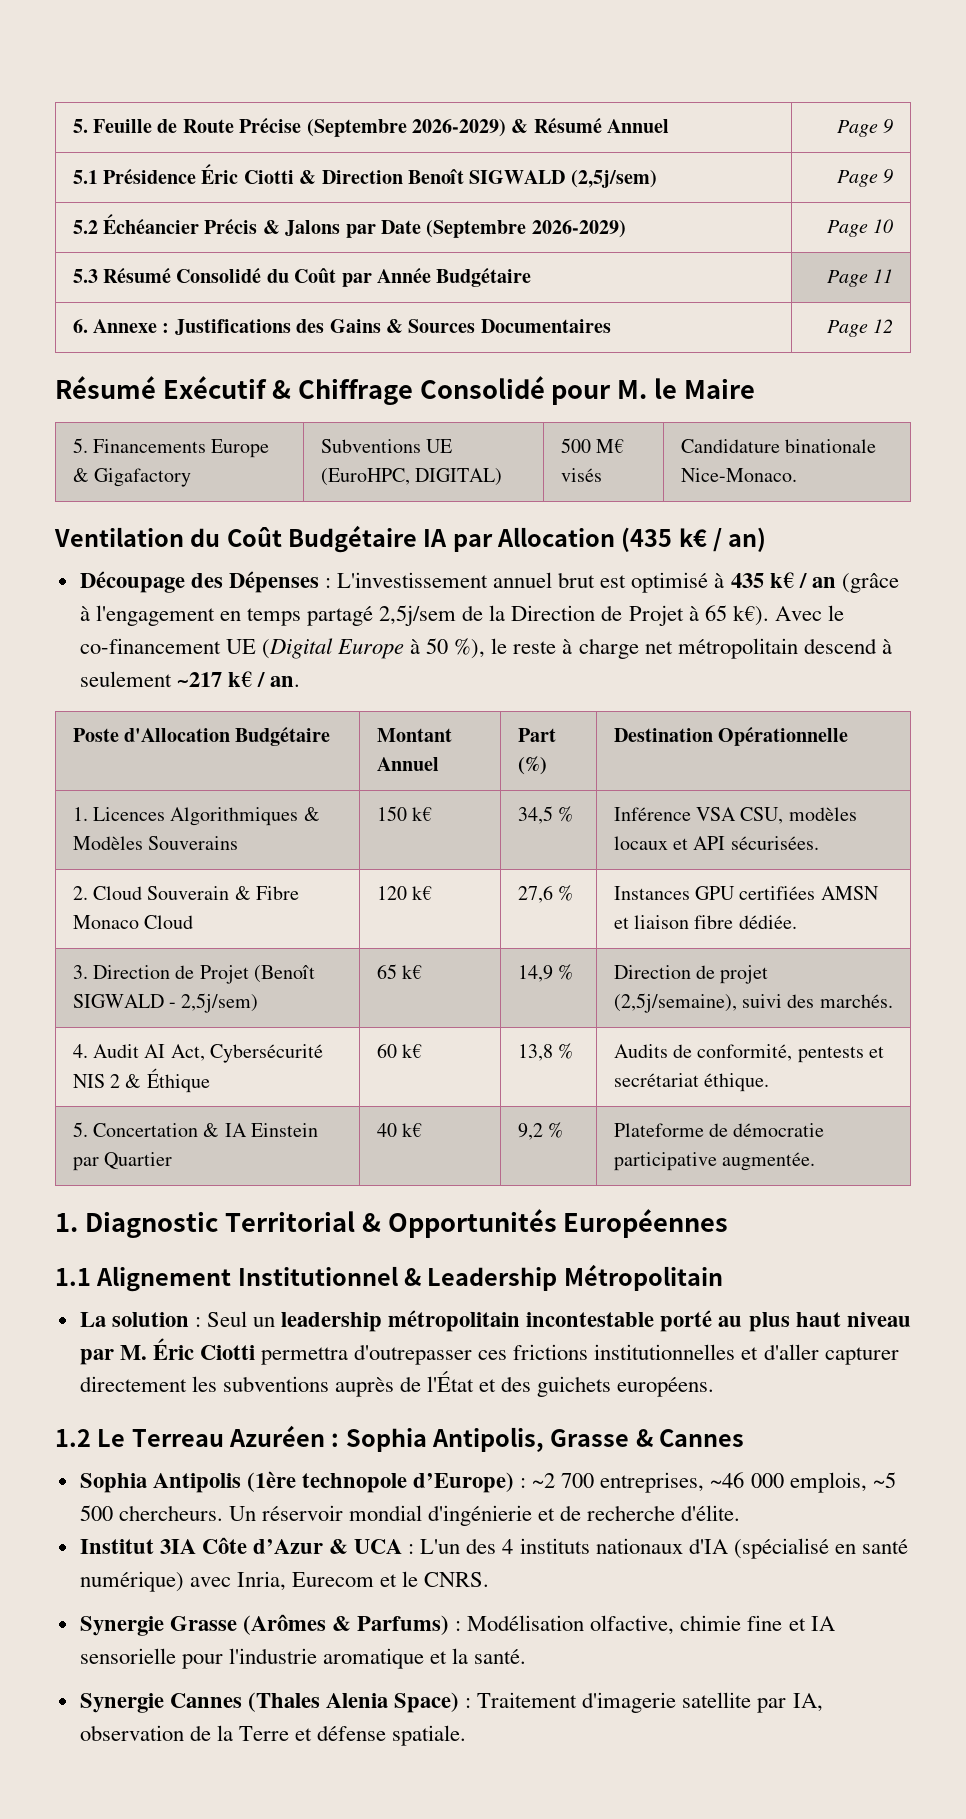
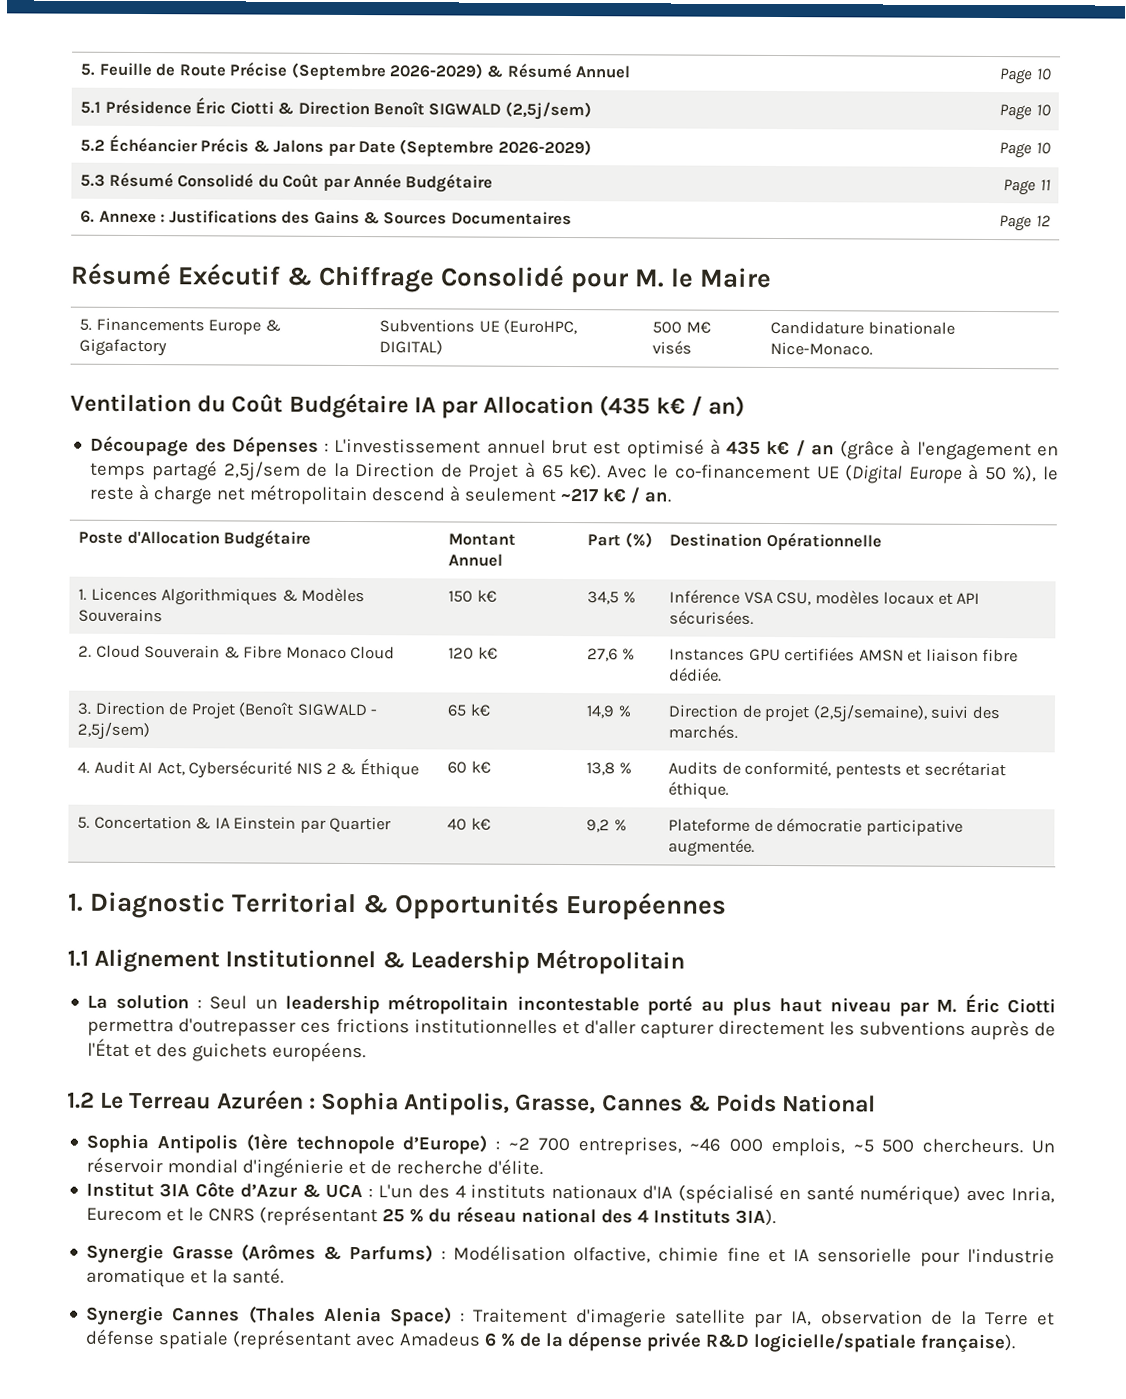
- 5. Feuille de Route Précise (Septembre 2026-2029) & Résumé Annuel | Page 9
+ 5. Feuille de Route Précise (Septembre 2026-2029) & Résumé Annuel | Page 10
- 5.1 Présidence Éric Ciotti & Direction Benoît SIGWALD (2,5j/sem) | Page 9
+ 5.1 Présidence Éric Ciotti & Direction Benoît SIGWALD (2,5j/sem) | Page 10
- 1.2 Le Terreau Azuréen : Sophia Antipolis, Grasse & Cannes
+ 1.2 Le Terreau Azuréen : Sophia Antipolis, Grasse, Cannes & Poids National
- Institut 3IA Côte d’Azur & UCA : L'un des 4 instituts nationaux d'IA (spécialisé en santé numérique) avec Inria, Eurecom et le CNRS.
+ Institut 3IA Côte d’Azur & UCA : L'un des 4 instituts nationaux d'IA (spécialisé en santé numérique) avec Inria, Eurecom et le CNRS (représentant 25 % du réseau national des 4 Instituts 3IA).
- Synergie Cannes (Thales Alenia Space) : Traitement d'imagerie satellite par IA, observation de la Terre et défense spatiale.
+ Synergie Cannes (Thales Alenia Space) : Traitement d'imagerie satellite par IA, observation de la Terre et défense spatiale (représentant avec Amadeus 6 % de la dépense privée R&D logicielle/spatiale française).

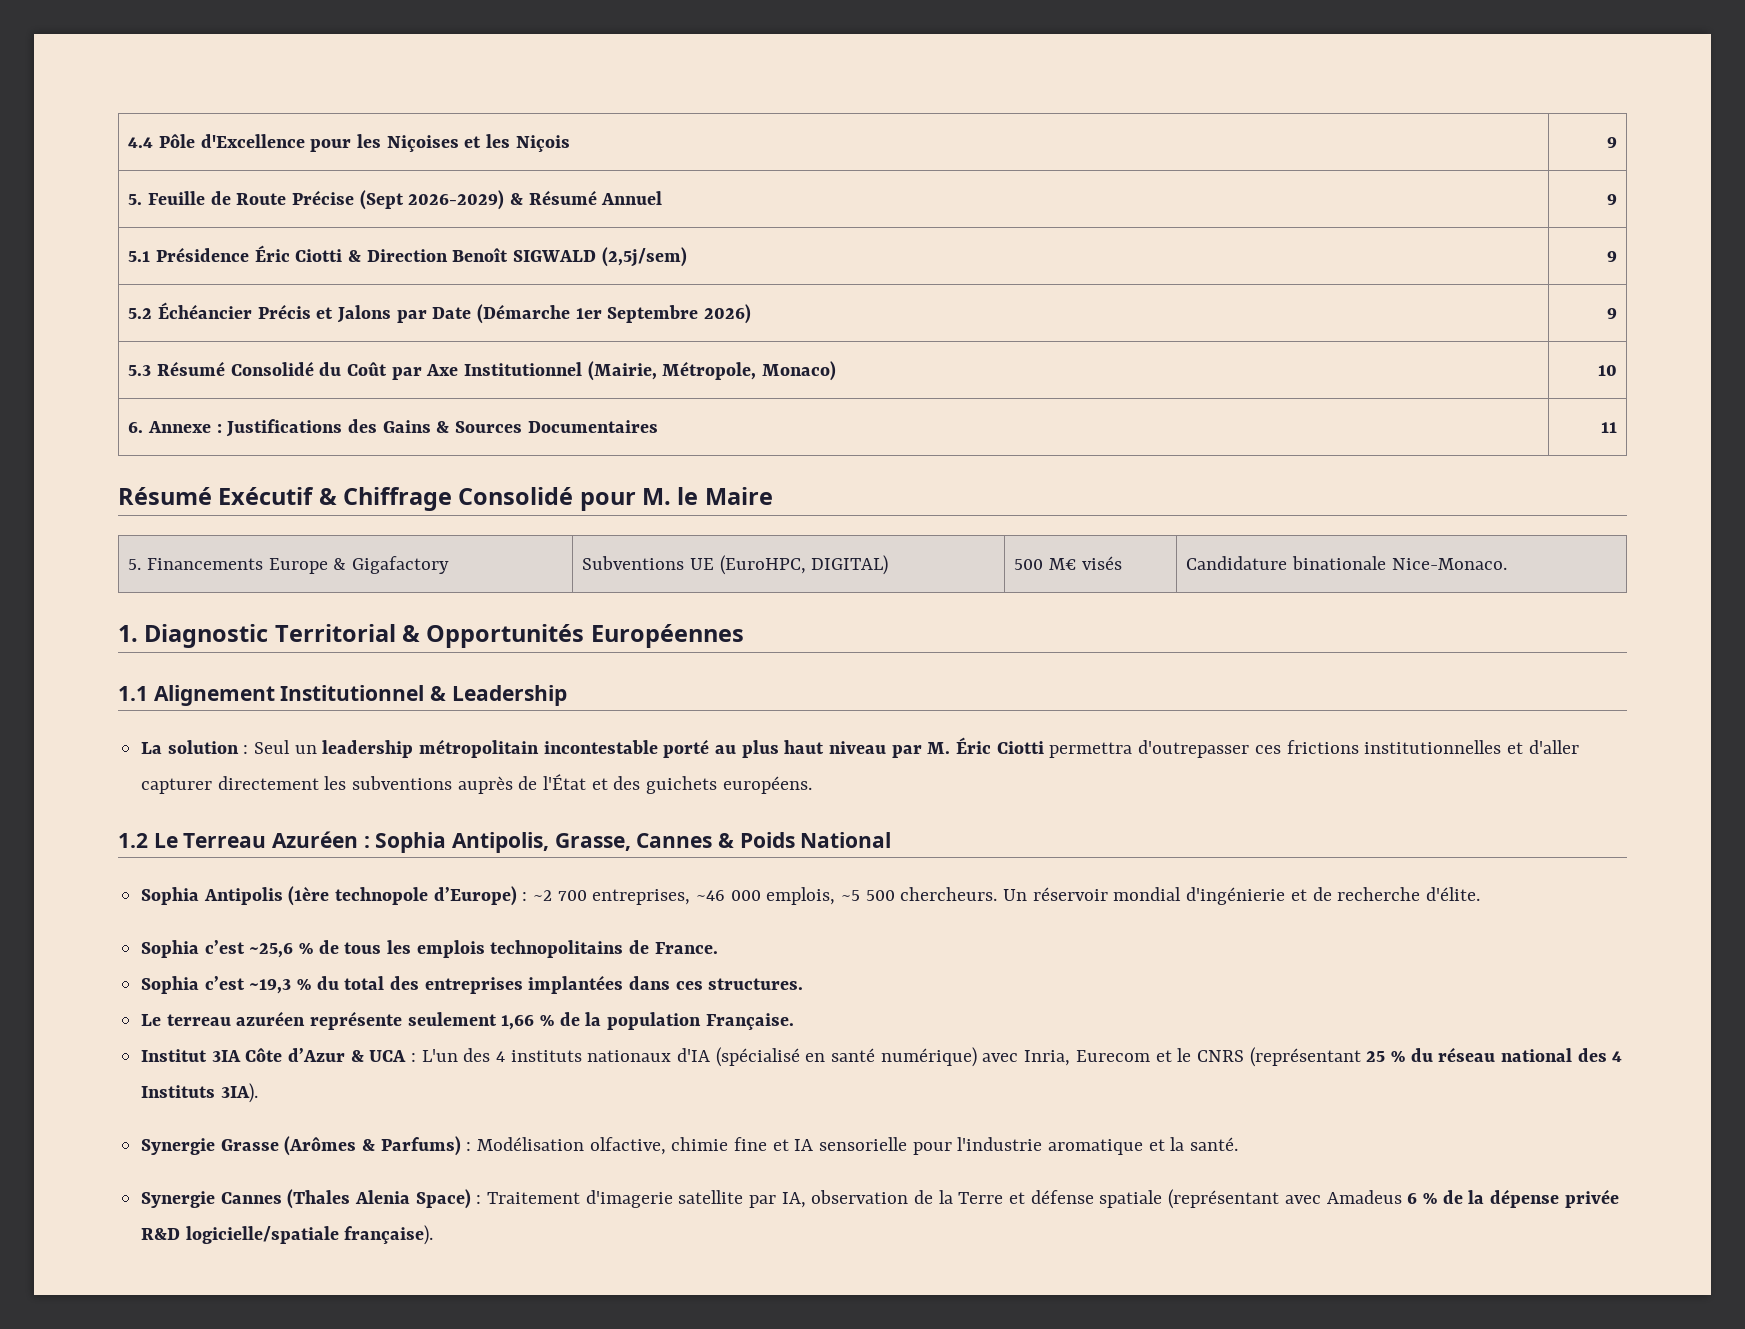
+ 4.4 Pôle d'Excellence pour les Niçoises et les Niçois | 9
- 5. Feuille de Route Précise (Septembre 2026-2029) & Résumé Annuel | Page 10
+ 5. Feuille de Route Précise (Sept 2026-2029) & Résumé Annuel | 9
- 5.1 Présidence Éric Ciotti & Direction Benoît SIGWALD (2,5j/sem) | Page 10
+ 5.1 Présidence Éric Ciotti & Direction Benoît SIGWALD (2,5j/sem) | 9
- 5.2 Échéancier Précis & Jalons par Date (Septembre 2026-2029) | Page 10
+ 5.2 Échéancier Précis et Jalons par Date (Démarche 1er Septembre 2026) | 9
- 5.3 Résumé Consolidé du Coût par Année Budgétaire | Page 11
+ 5.3 Résumé Consolidé du Coût par Axe Institutionnel (Mairie, Métropole, Monaco) | 10
- 6. Annexe : Justifications des Gains & Sources Documentaires | Page 12
+ 6. Annexe : Justifications des Gains & Sources Documentaires | 11
- Ventilation du Coût Budgétaire IA par Allocation (435 k€ / an)
- Découpage des Dépenses : L'investissement annuel brut est optimisé à 435 k€ / an (grâce à l'engagement en temps partagé 2,5j/sem de la Direction de Projet à 65 k€). Avec le co-financement UE (Digital Europe à 50 %), le reste à charge net métropolitain descend à seulement ~217 k€ / an.
- Poste d'Allocation Budgétaire | Montant Annuel | Part (%) | Destination Opérationnelle
- 1. Licences Algorithmiques & Modèles Souverains | 150 k€ | 34,5 % | Inférence VSA CSU, modèles locaux et API sécurisées.
- 2. Cloud Souverain & Fibre Monaco Cloud | 120 k€ | 27,6 % | Instances GPU certifiées AMSN et liaison fibre dédiée.
- 3. Direction de Projet (Benoît SIGWALD - 2,5j/sem) | 65 k€ | 14,9 % | Direction de projet (2,5j/semaine), suivi des marchés.
- 4. Audit AI Act, Cybersécurité NIS 2 & Éthique | 60 k€ | 13,8 % | Audits de conformité, pentests et secrétariat éthique.
- 5. Concertation & IA Einstein par Quartier | 40 k€ | 9,2 % | Plateforme de démocratie participative augmentée.
- 1.1 Alignement Institutionnel & Leadership Métropolitain
+ 1.1 Alignement Institutionnel & Leadership
+ Sophia c’est ~25,6 % de tous les emplois technopolitains de France.
+ Sophia c’est ~19,3 % du total des entreprises implantées dans ces structures.
+ Le terreau azuréen représente seulement 1,66 % de la population Française.

